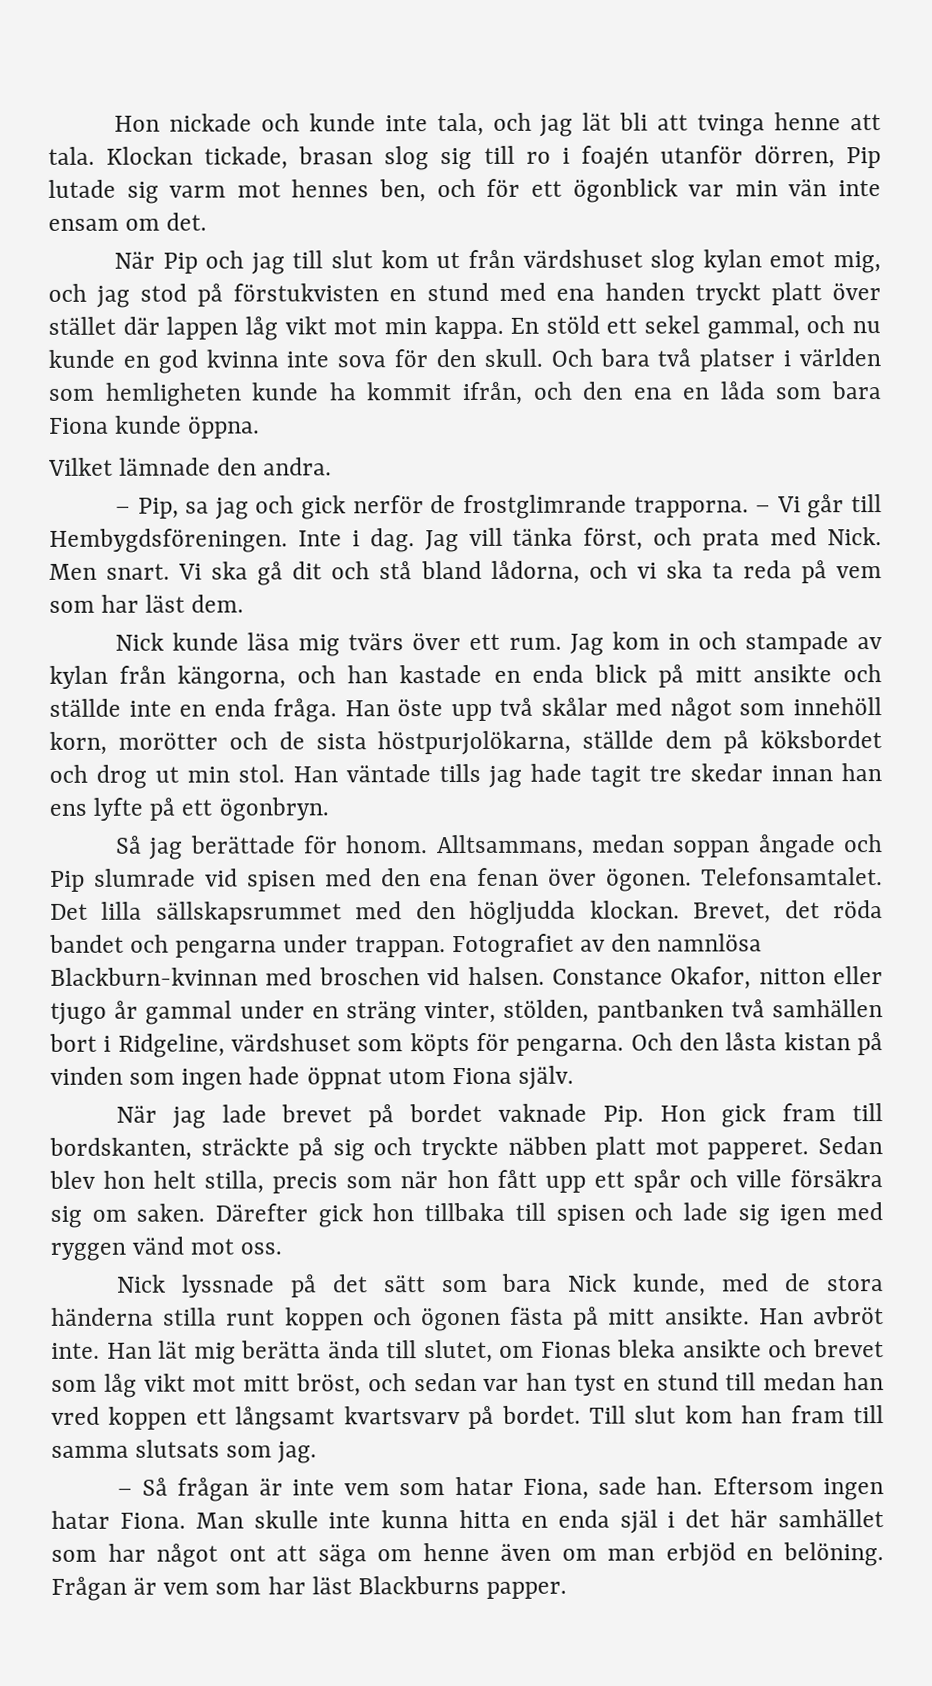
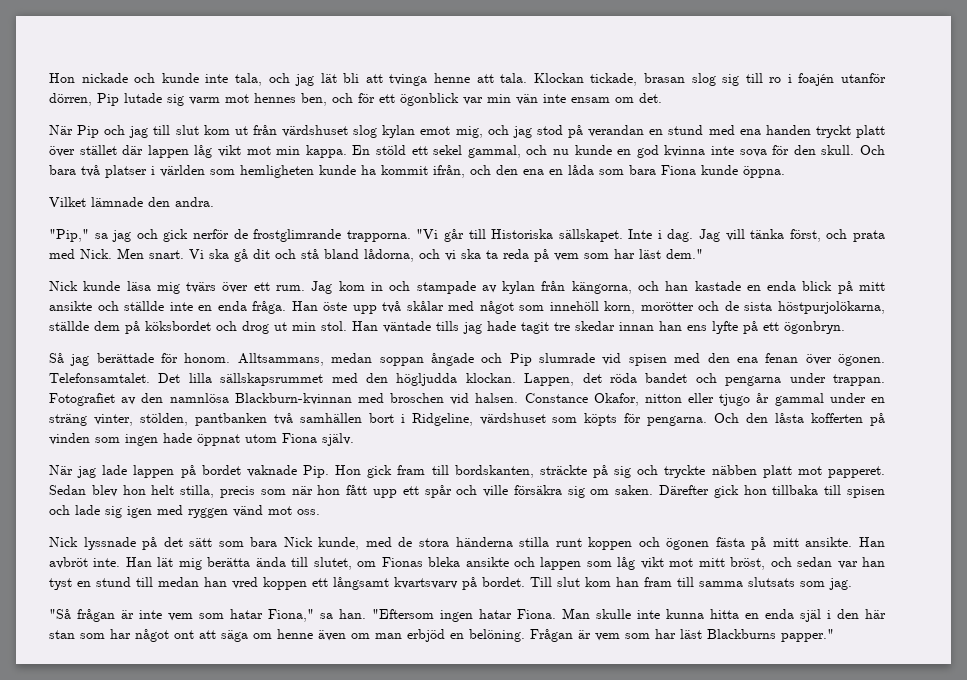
- När Pip och jag till slut kom ut från värdshuset slog kylan emot mig, och jag stod på förstukvisten en stund med ena handen tryckt platt över stället där lappen låg vikt mot min kappa.
+ När Pip och jag till slut kom ut från värdshuset slog kylan emot mig, och jag stod på verandan en stund med ena handen tryckt platt över stället där lappen låg vikt mot min kappa.
- – Pip, sa jag och gick nerför de frostglimrande trapporna.
+ "Pip," sa jag och gick nerför de frostglimrande trapporna.
- – Vi går till Hembygdsföreningen.
+ "Vi går till Historiska sällskapet.
- Vi ska gå dit och stå bland lådorna, och vi ska ta reda på vem som har läst dem.
+ Vi ska gå dit och stå bland lådorna, och vi ska ta reda på vem som har läst dem."
- Brevet, det röda bandet och pengarna under trappan.
+ Lappen, det röda bandet och pengarna under trappan.
- Och den låsta kistan på vinden som ingen hade öppnat utom Fiona själv.
+ Och den låsta kofferten på vinden som ingen hade öppnat utom Fiona själv.
- När jag lade brevet på bordet vaknade Pip. Hon gick fram till bordskanten, sträckte på sig och tryckte näbben platt mot papperet.
+ När jag lade lappen på bordet vaknade Pip. Hon gick fram till bordskanten, sträckte på sig och tryckte näbben platt mot papperet.
- Han lät mig berätta ända till slutet, om Fionas bleka ansikte och brevet som låg vikt mot mitt bröst, och sedan var han tyst en stund till medan han vred koppen ett långsamt kvartsvarv på bordet.
+ Han lät mig berätta ända till slutet, om Fionas bleka ansikte och lappen som låg vikt mot mitt bröst, och sedan var han tyst en stund till medan han vred koppen ett långsamt kvartsvarv på bordet.
- – Så frågan är inte vem som hatar Fiona, sade han. Eftersom ingen hatar Fiona.
+ "Så frågan är inte vem som hatar Fiona," sa han. "Eftersom ingen hatar Fiona.
- Man skulle inte kunna hitta en enda själ i det här samhället som har något ont att säga om henne även om man erbjöd en belöning.
+ Man skulle inte kunna hitta en enda själ i den här stan som har något ont att säga om henne även om man erbjöd en belöning.
- Frågan är vem som har läst Blackburns papper.
+ Frågan är vem som har läst Blackburns papper."

